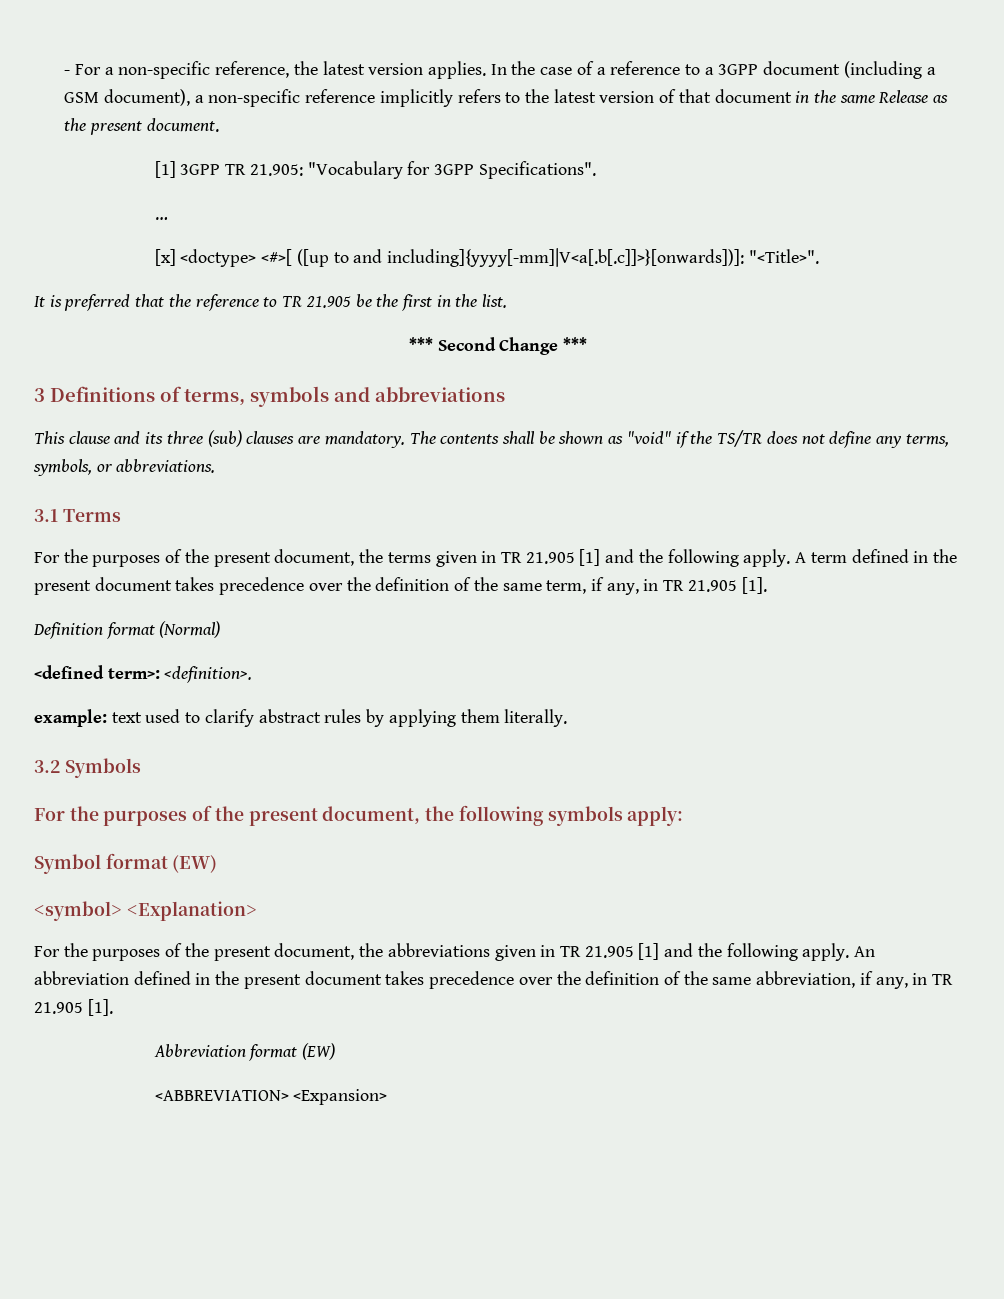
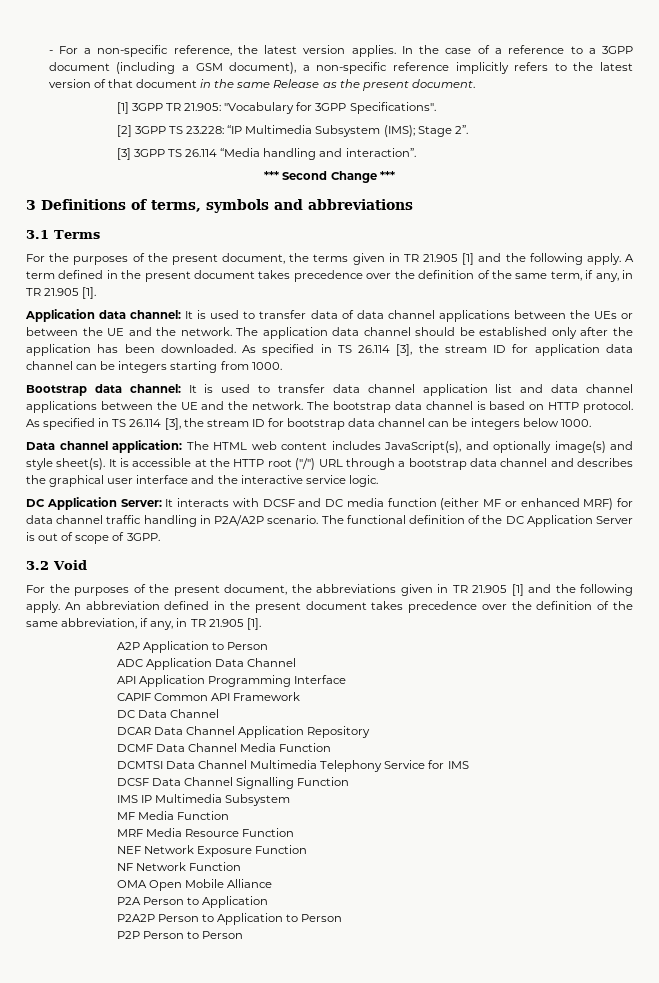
- …
- [x] <doctype> <#>[ ([up to and including]{yyyy[-mm]|V<a[.b[.c]]>}[onwards])]: "<Title>".
- It is preferred that the reference to TR 21.905 be the first in the list.
+ [2] 3GPP TS 23.228: “IP Multimedia Subsystem (IMS); Stage 2”.
+ [3] 3GPP TS 26.114 “Media handling and interaction”.
- This clause and its three (sub) clauses are mandatory. The contents shall be shown as "void" if the TS/TR does not define any terms, symbols, or abbreviations.
- Definition format (Normal)
- <defined term>: <definition>.
- example: text used to clarify abstract rules by applying them literally.
- 3.2 Symbols
- For the purposes of the present document, the following symbols apply:
- Symbol format (EW)
- <symbol> <Explanation>
+ Application data channel: It is used to transfer data of data channel applications between the UEs or between the UE and the network. The application data channel should be established only after the application has been downloaded. As specified in TS 26.114 [3], the stream ID for application data channel can be integers starting from 1000.
+ Bootstrap data channel: It is used to transfer data channel application list and data channel applications between the UE and the network. The bootstrap data channel is based on HTTP protocol. As specified in TS 26.114 [3], the stream ID for bootstrap data channel can be integers below 1000.
+ Data channel application: The HTML web content includes JavaScript(s), and optionally image(s) and style sheet(s). It is accessible at the HTTP root ("/") URL through a bootstrap data channel and describes the graphical user interface and the interactive service logic.
+ DC Application Server: It interacts with DCSF and DC media function (either MF or enhanced MRF) for data channel traffic handling in P2A/A2P scenario. The functional definition of the DC Application Server is out of scope of 3GPP.
+ 3.2 Void
- Abbreviation format (EW)
- <ABBREVIATION> <Expansion>
+ A2P Application to Person
+ ADC Application Data Channel
+ API Application Programming Interface
+ CAPIF Common API Framework
+ DC Data Channel
+ DCAR Data Channel Application Repository
+ DCMF Data Channel Media Function
+ DCMTSI Data Channel Multimedia Telephony Service for IMS
+ DCSF Data Channel Signalling Function
+ IMS IP Multimedia Subsystem
+ MF Media Function
+ MRF Media Resource Function
+ NEF Network Exposure Function
+ NF Network Function
+ OMA Open Mobile Alliance
+ P2A Person to Application
+ P2A2P Person to Application to Person
+ P2P Person to Person

